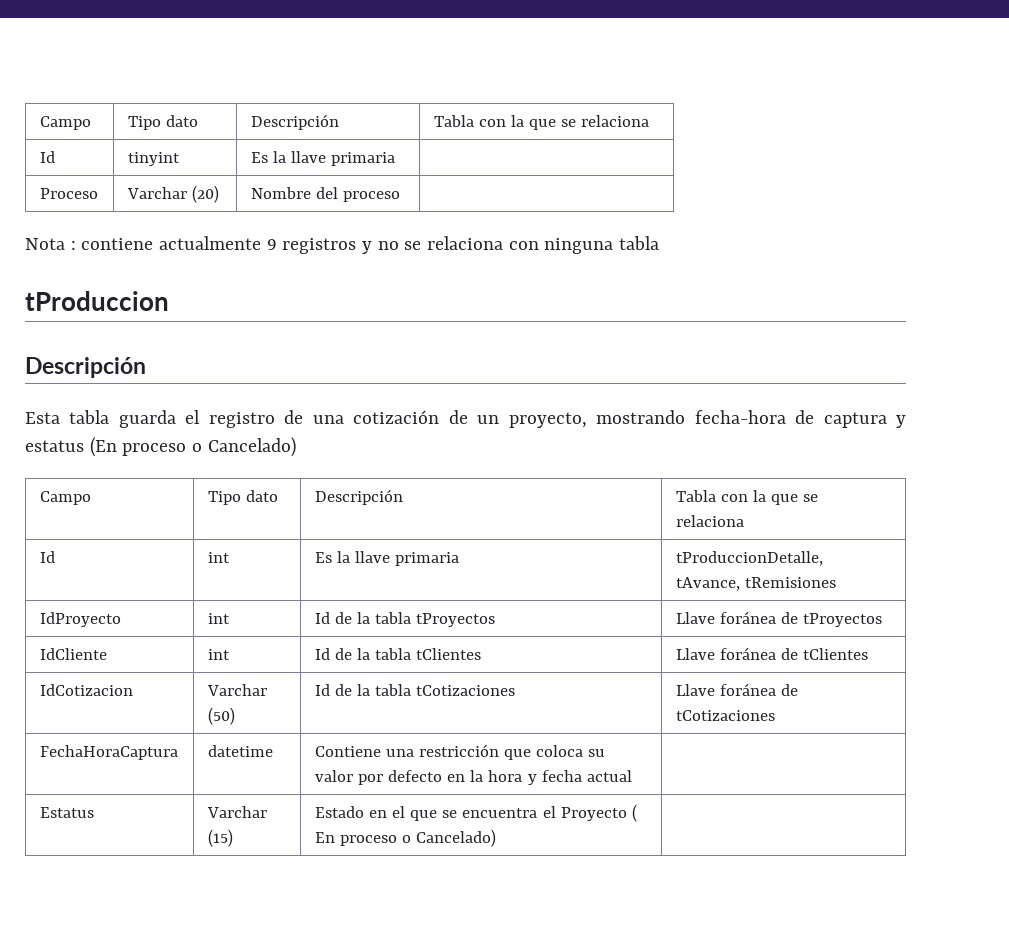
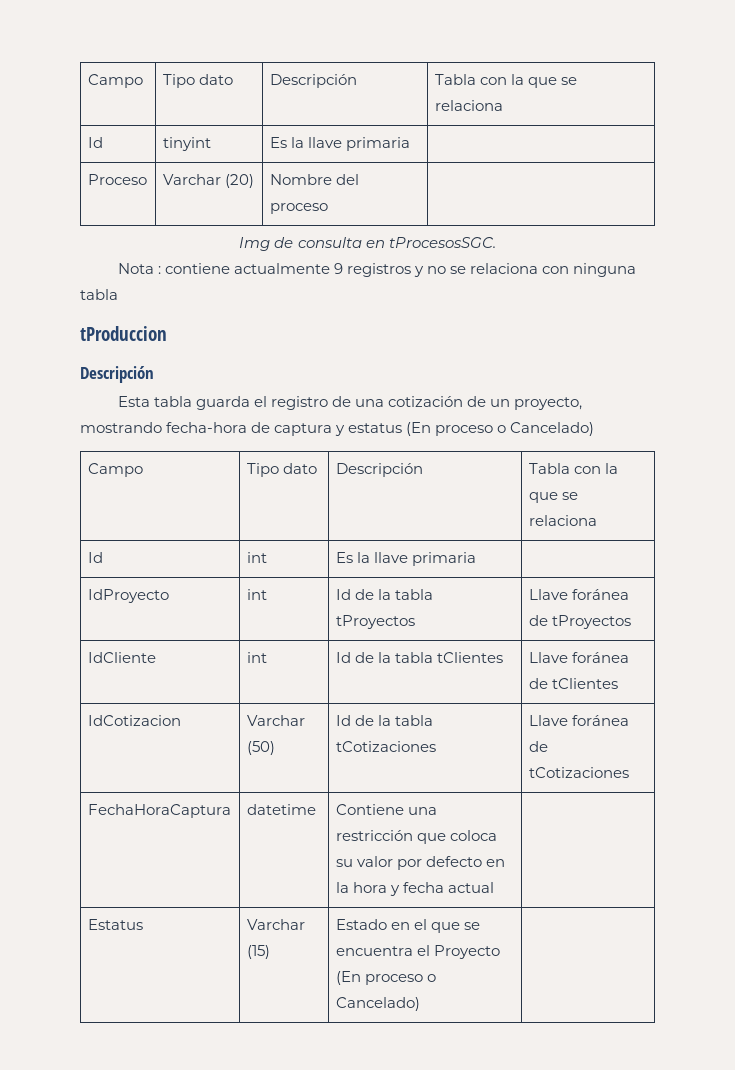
+ Img de consulta en tProcesosSGC.
- Id | int | Es la llave primaria | tProduccionDetalle, tAvance, tRemisiones
+ Id | int | Es la llave primaria |
- Estatus | Varchar (15) | Estado en el que se encuentra el Proyecto ( En proceso o Cancelado) |
+ Estatus | Varchar (15) | Estado en el que se encuentra el Proyecto (En proceso o Cancelado) |

